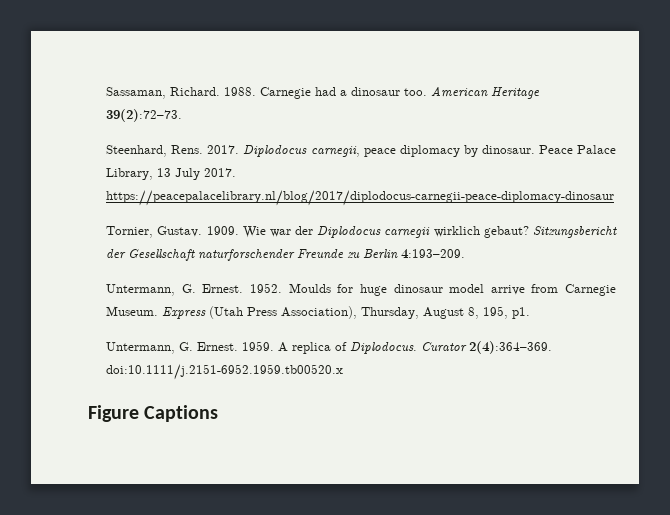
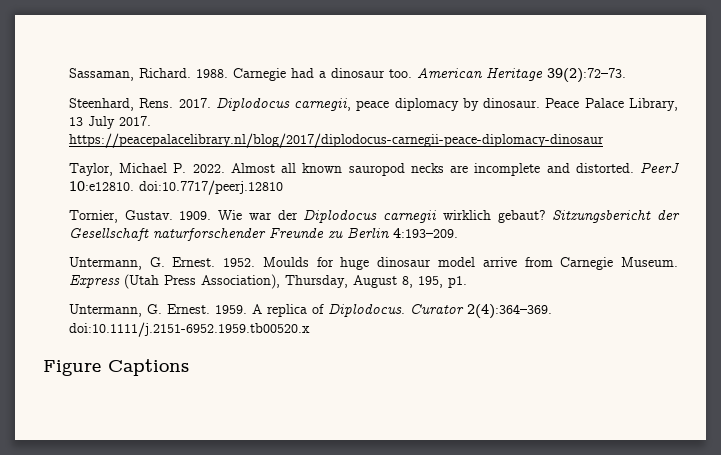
+ Taylor, Michael P. 2022. Almost all known sauropod necks are incomplete and distorted. PeerJ 10:e12810. doi:10.7717/peerj.12810

